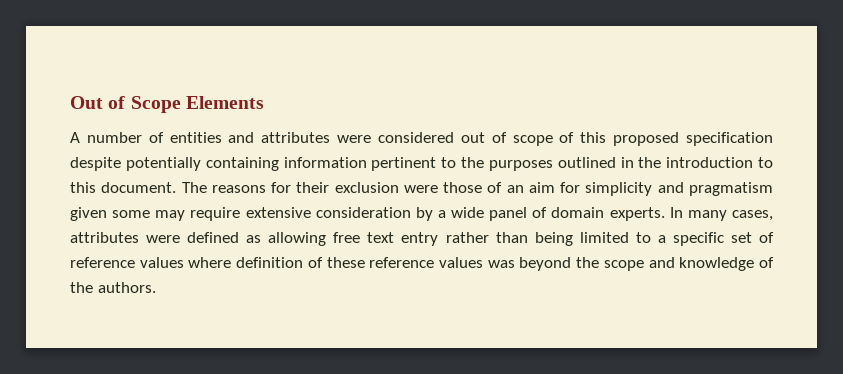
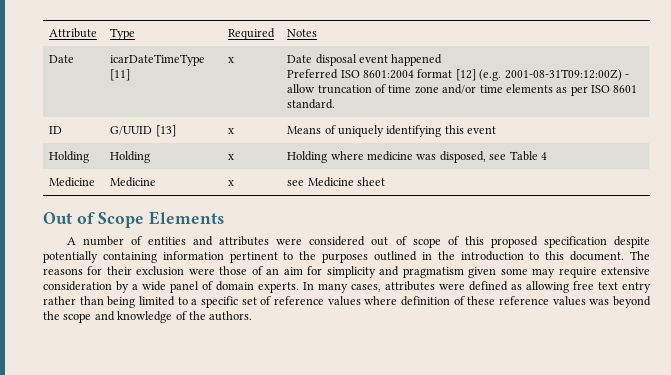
+ Attribute | Type | Required | Notes
+ Date | icarDateTimeType [11] | x | Date disposal event happened
+ Preferred ISO 8601:2004 format [12] (e.g. 2001-08-31T09:12:00Z) - allow truncation of time zone and/or time elements as per ISO 8601 standard.
+ ID | G/UUID [13] | x | Means of uniquely identifying this event
+ Holding | Holding | x | Holding where medicine was disposed, see Table 4
+ Medicine | Medicine | x | see Medicine sheet

